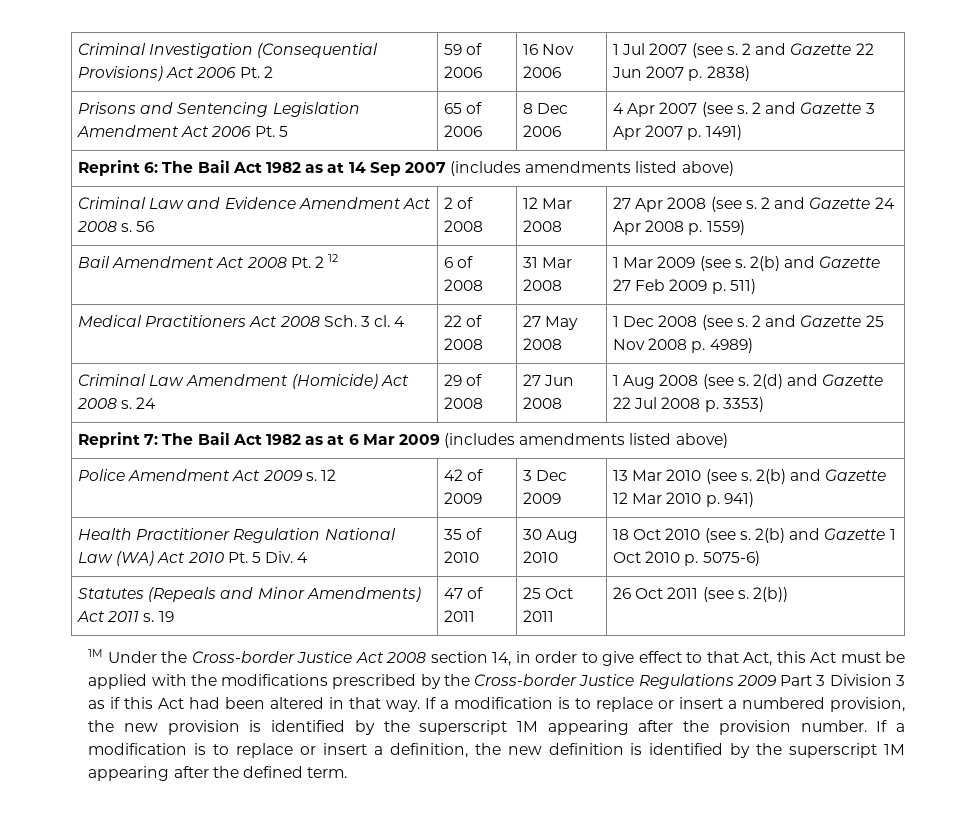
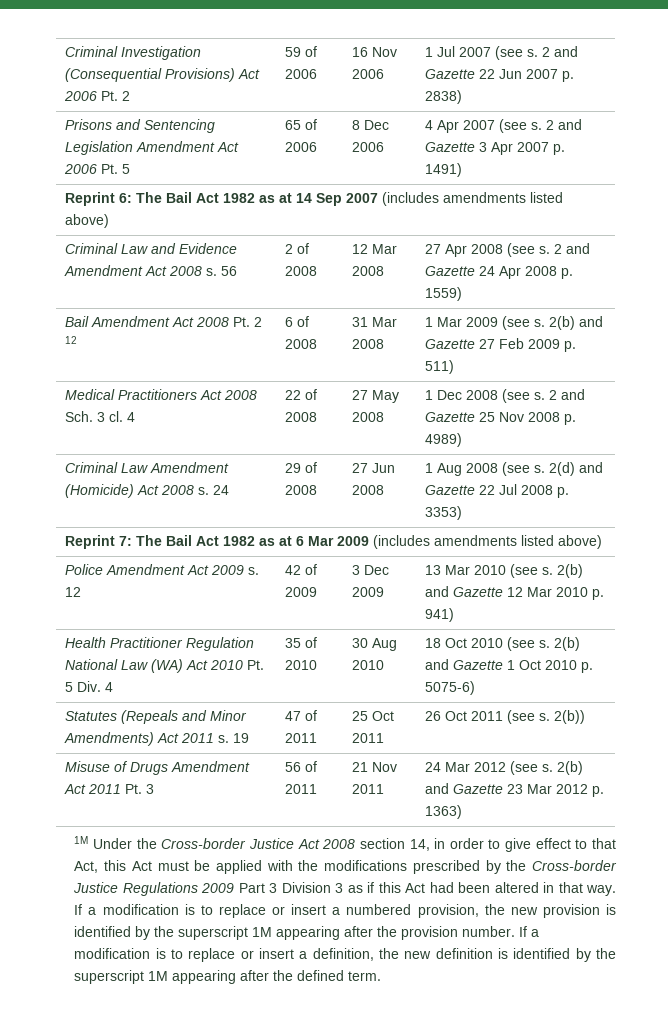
+ Misuse of Drugs Amendment Act 2011 Pt. 3 | 56 of 2011 | 21 Nov 2011 | 24 Mar 2012 (see s. 2(b) and Gazette 23 Mar 2012 p. 1363)

